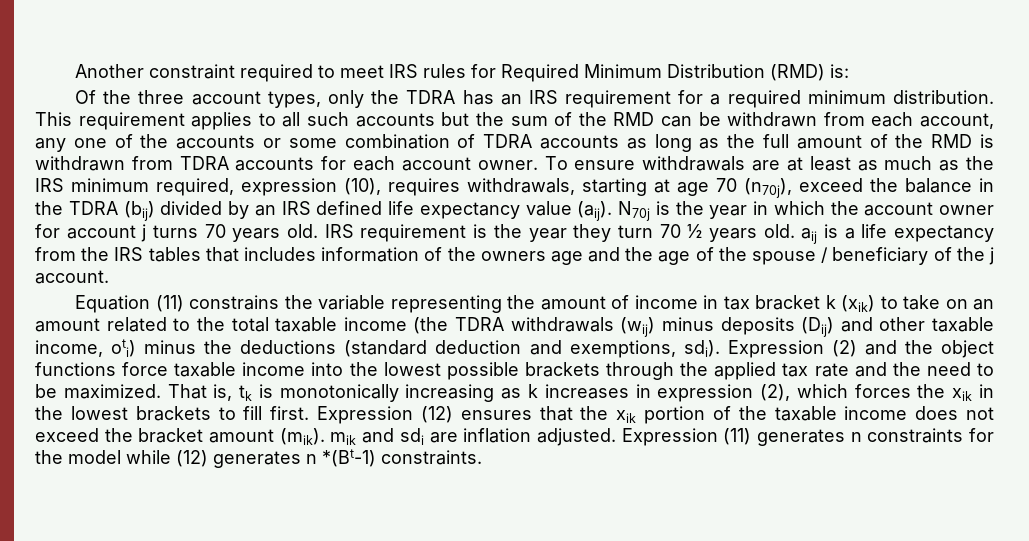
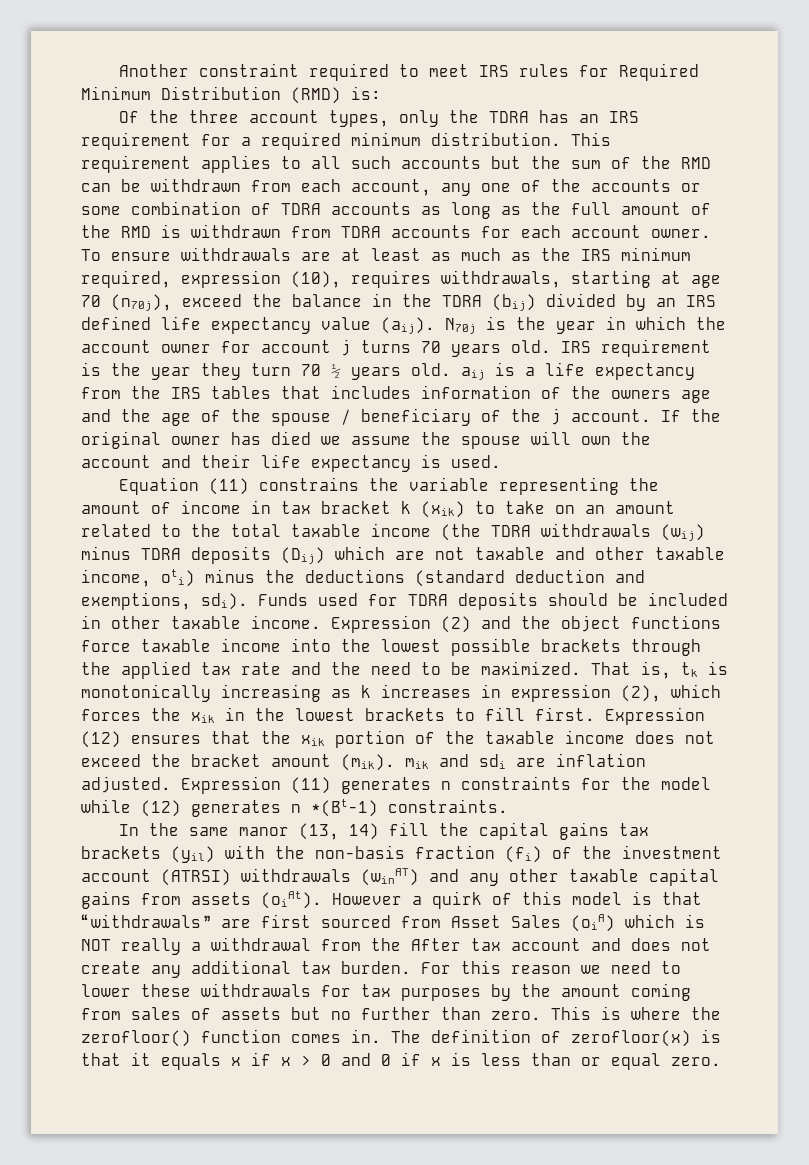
+ If the original owner has died we assume the spouse will own the account and their life expectancy is used.
- Equation (11) constrains the variable representing the amount of income in tax bracket k (xik) to take on an amount related to the total taxable income (the TDRA withdrawals (wij) minus deposits (Dij) and other taxable income, oti) minus the deductions (standard deduction and exemptions, sdi).
+ Equation (11) constrains the variable representing the amount of income in tax bracket k (xik) to take on an amount related to the total taxable income (the TDRA withdrawals (wij) minus TDRA deposits (Dij) which are not taxable and other taxable income, oti) minus the deductions (standard deduction and exemptions, sdi).
+ Funds used for TDRA deposits should be included in other taxable income.
+ In the same manor (13, 14) fill the capital gains tax brackets (yil) with the non-basis fraction (fi) of the investment account (ATRSI) withdrawals (winAT) and any other taxable capital gains from assets (oiAt). However a quirk of this model is that “withdrawals” are first sourced from Asset Sales (oiA) which is NOT really a withdrawal from the After tax account and does not create any additional tax burden. For this reason we need to lower these withdrawals for tax purposes by the amount coming from sales of assets but no further than zero. This is where the zerofloor() function comes in. The definition of zerofloor(x) is that it equals x if x > 0 and 0 if x is less than or equal zero.

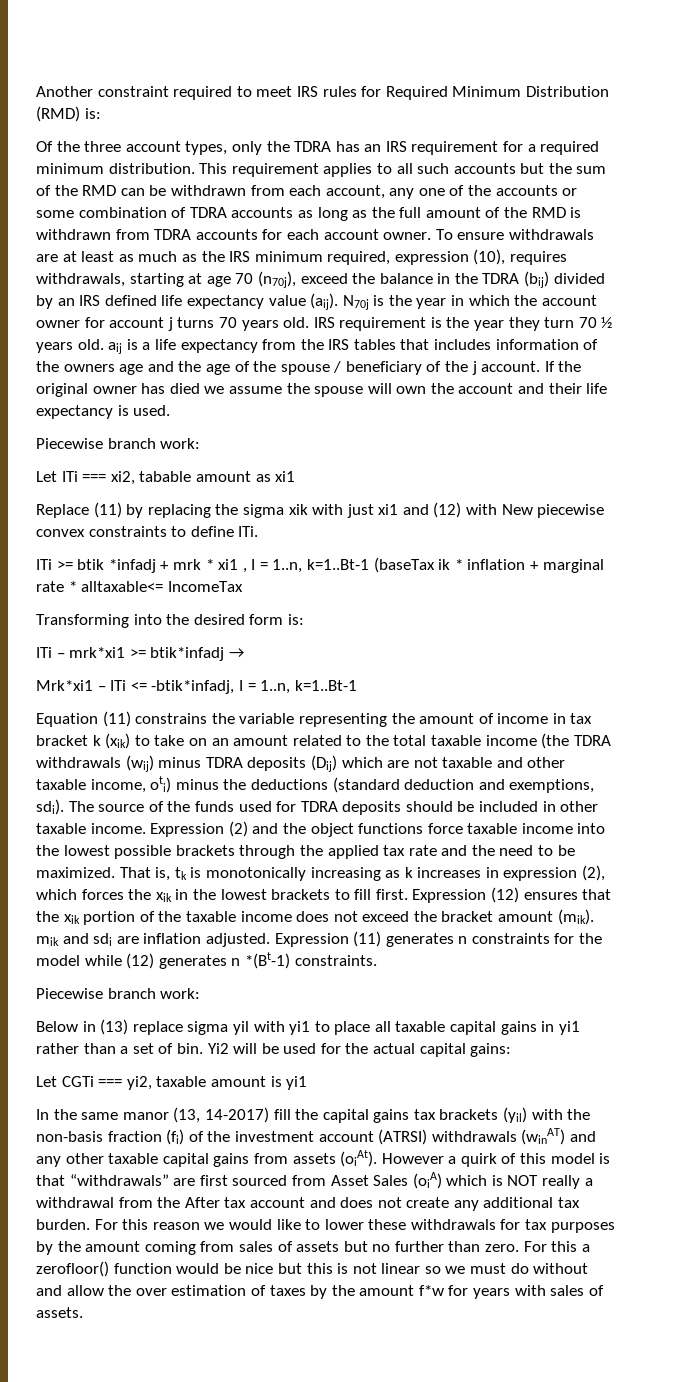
  If the original owner has died we assume the spouse will own the account and their life expectancy is used.
+ Piecewise branch work:
+ Let ITi === xi2, tabable amount as xi1
+ Replace (11) by replacing the sigma xik with just xi1 and (12) with New piecewise convex constraints to define ITi.
+ ITi >= btik *infadj + mrk * xi1 , I = 1..n, k=1..Bt-1 (baseTax ik * inflation + marginal rate * alltaxable<= IncomeTax
+ Transforming into the desired form is:
+ ITi – mrk*xi1 >= btik*infadj →
+ Mrk*xi1 – ITi <= -btik*infadj, I = 1..n, k=1..Bt-1
- Funds used for TDRA deposits should be included in other taxable income.
+ The source of the funds used for TDRA deposits should be included in other taxable income.
  Expression (11) generates n constraints for the model while (12) generates n *(Bt-1) constraints.
+ Piecewise branch work:
+ Below in (13) replace sigma yil with yi1 to place all taxable capital gains in yi1 rather than a set of bin. Yi2 will be used for the actual capital gains:
+ Let CGTi === yi2, taxable amount is yi1
- In the same manor (13, 14) fill the capital gains tax brackets (yil) with the non-basis fraction (fi) of the investment account (ATRSI) withdrawals (winAT) and any other taxable capital gains from assets (oiAt).
+ In the same manor (13, 14-2017) fill the capital gains tax brackets (yil) with the non-basis fraction (fi) of the investment account (ATRSI) withdrawals (winAT) and any other taxable capital gains from assets (oiAt).
- For this reason we need to lower these withdrawals for tax purposes by the amount coming from sales of assets but no further than zero.
+ For this reason we would like to lower these withdrawals for tax purposes by the amount coming from sales of assets but no further than zero.
- This is where the zerofloor() function comes in. The definition of zerofloor(x) is that it equals x if x > 0 and 0 if x is less than or equal zero.
+ For this a zerofloor() function would be nice but this is not linear so we must do without and allow the over estimation of taxes by the amount f*w for years with sales of assets.

